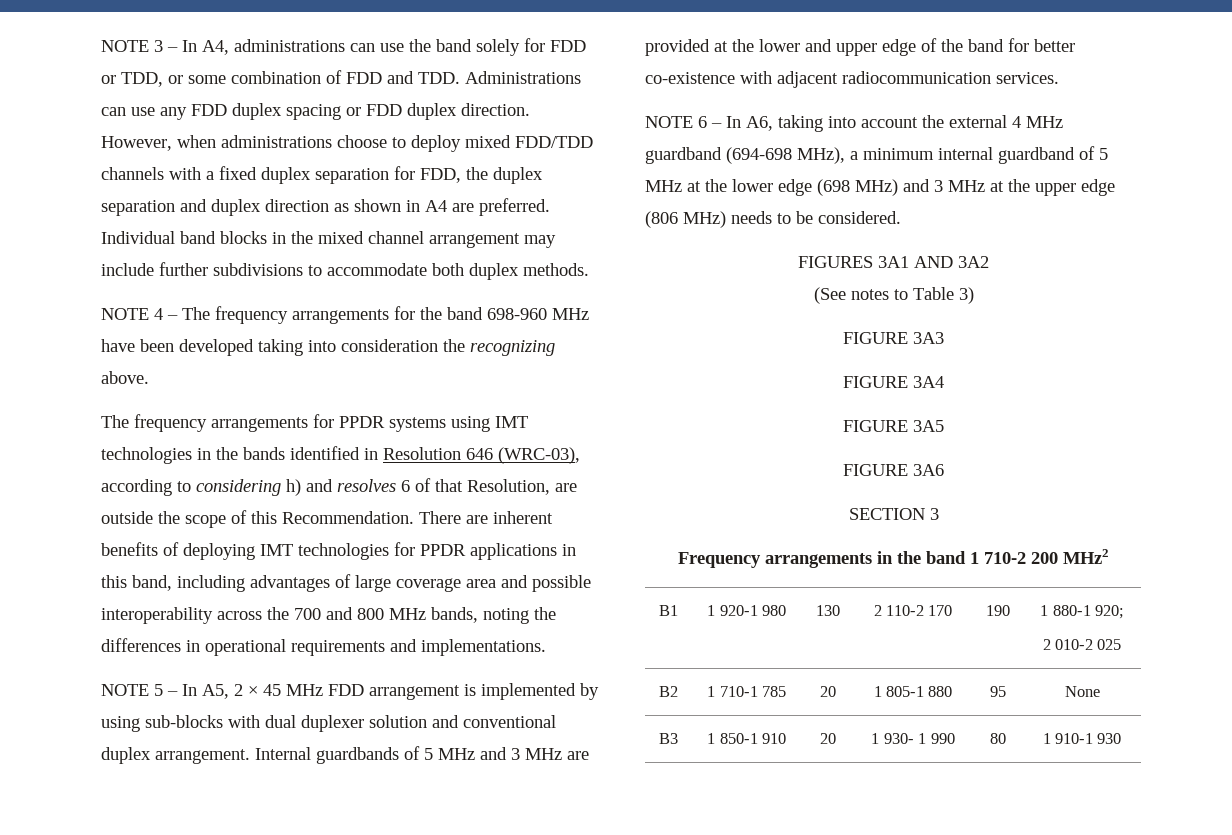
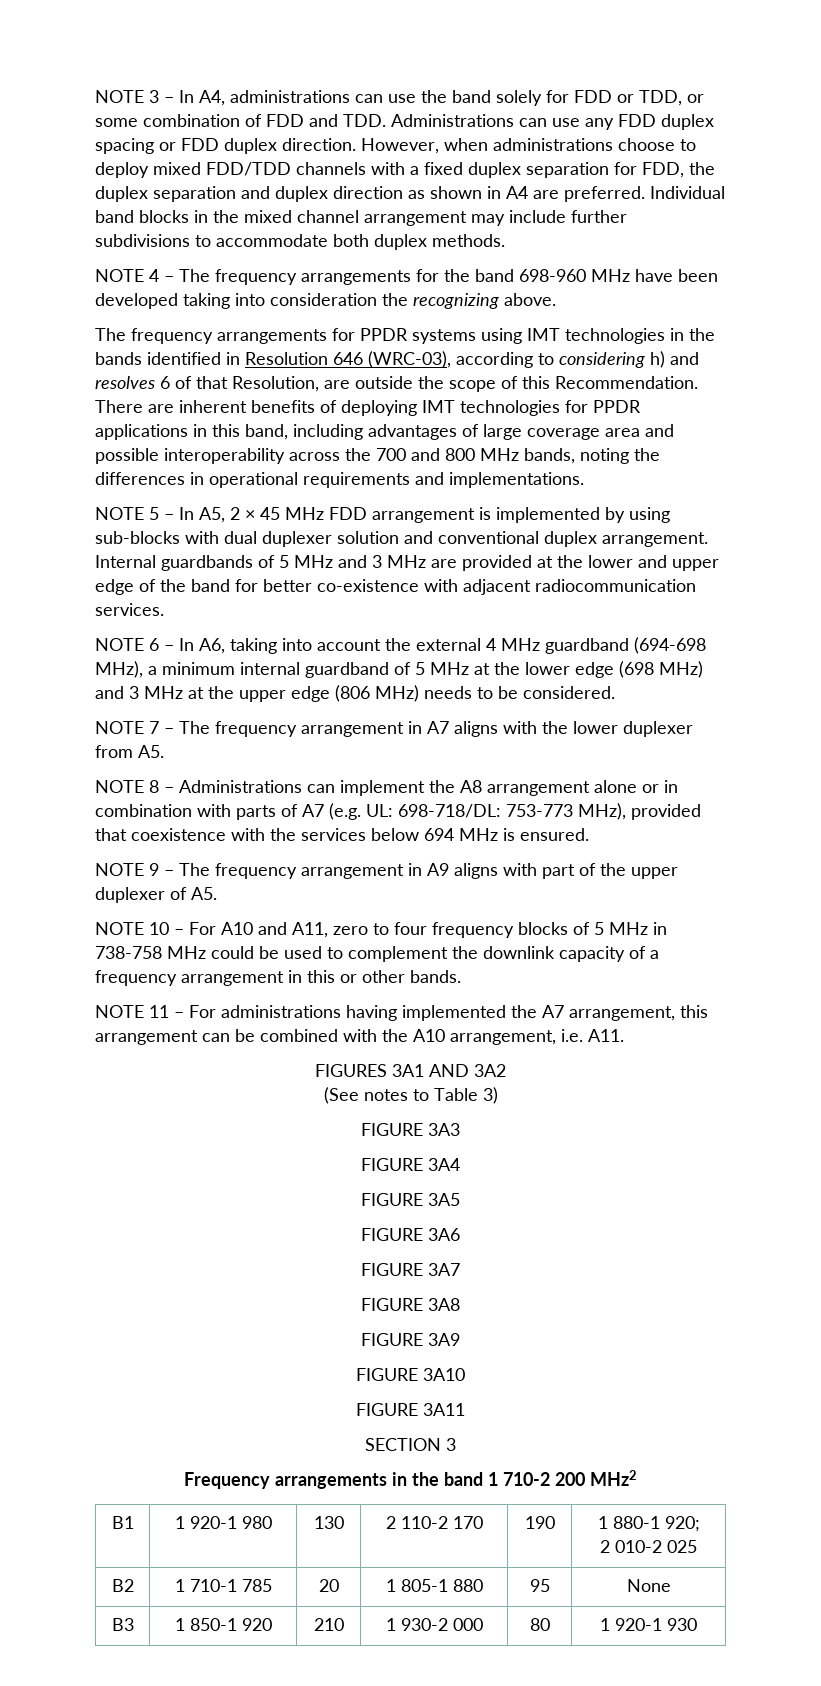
+ NOTE 7 – The frequency arrangement in A7 aligns with the lower duplexer from A5.
+ NOTE 8 – Administrations can implement the A8 arrangement alone or in combination with parts of A7 (e.g. UL: 698-718/DL: 753-773 MHz), provided that coexistence with the services below 694 MHz is ensured.
+ NOTE 9 – The frequency arrangement in A9 aligns with part of the upper duplexer of A5.
+ NOTE 10 – For A10 and A11, zero to four frequency blocks of 5 MHz in 738-758 MHz could be used to complement the downlink capacity of a frequency arrangement in this or other bands.
+ NOTE 11 – For administrations having implemented the A7 arrangement, this arrangement can be combined with the A10 arrangement, i.e. A11.
+ FIGURE 3A7
+ FIGURE 3A8
+ FIGURE 3A9
+ FIGURE 3A10
+ FIGURE 3A11
- B3 | 1 850-1 910 | 20 | 1 930- 1 990 | 80 | 1 910-1 930
+ B3 | 1 850-1 920 | 210 | 1 930-2 000 | 80 | 1 920-1 930

